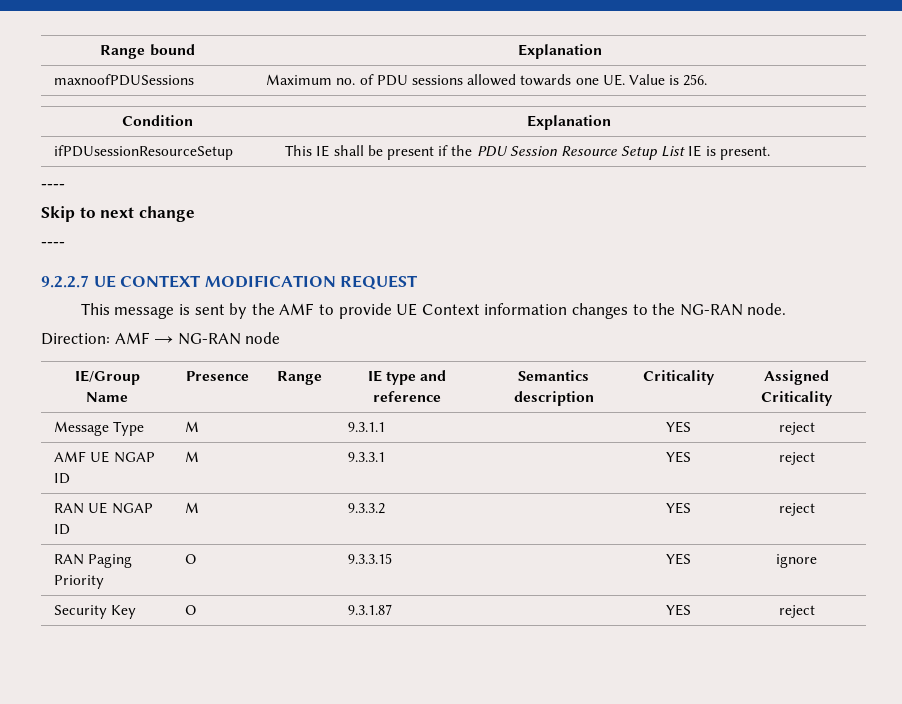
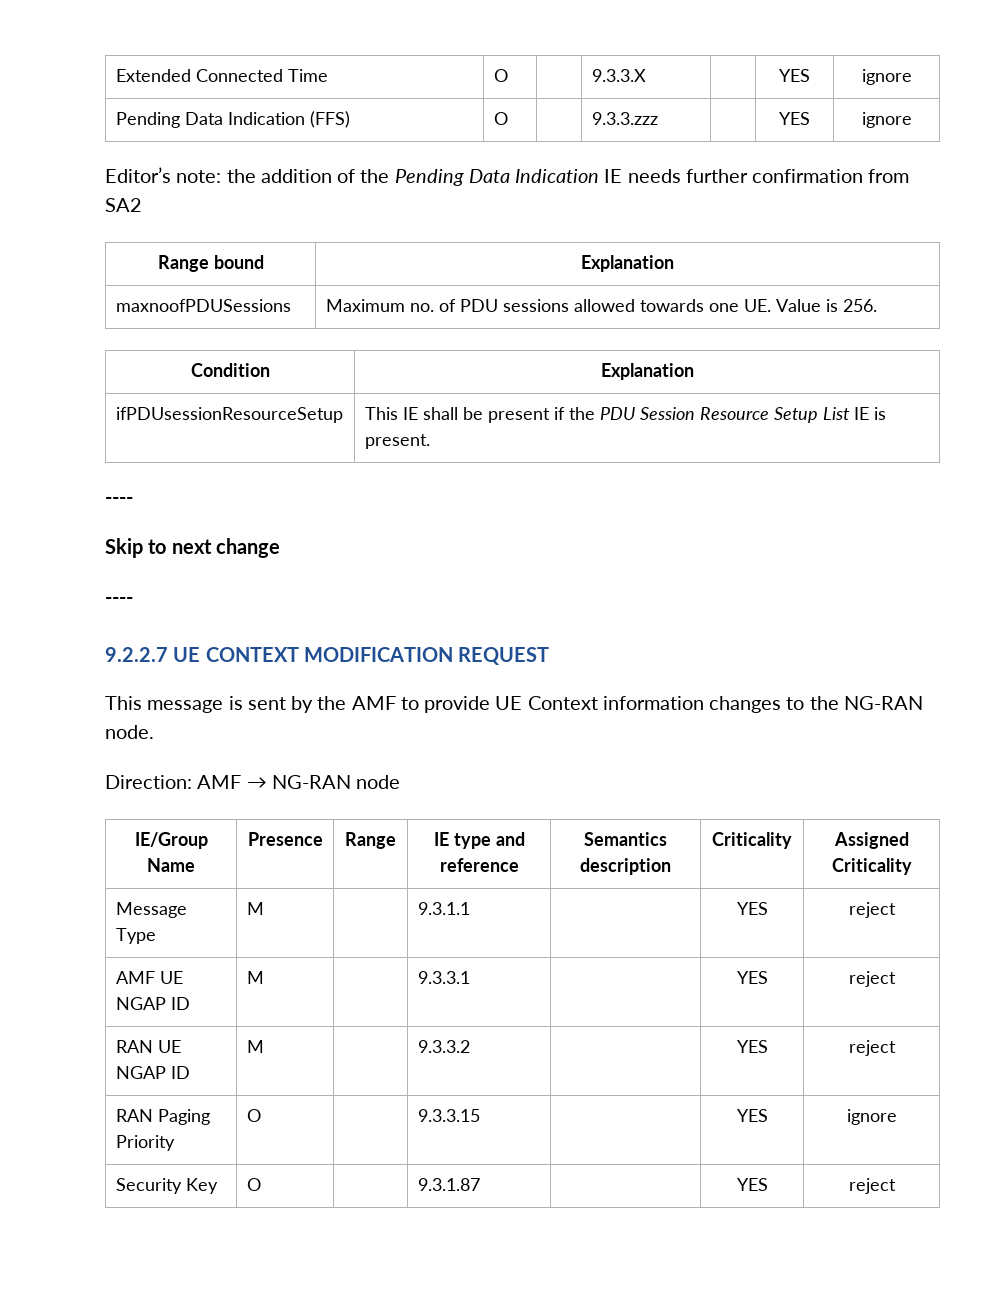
+ Extended Connected Time | O | | 9.3.3.X | | YES | ignore
+ Pending Data Indication (FFS) | O | | 9.3.3.zzz | | YES | ignore
+ Editor’s note: the addition of the Pending Data Indication IE needs further confirmation from SA2

